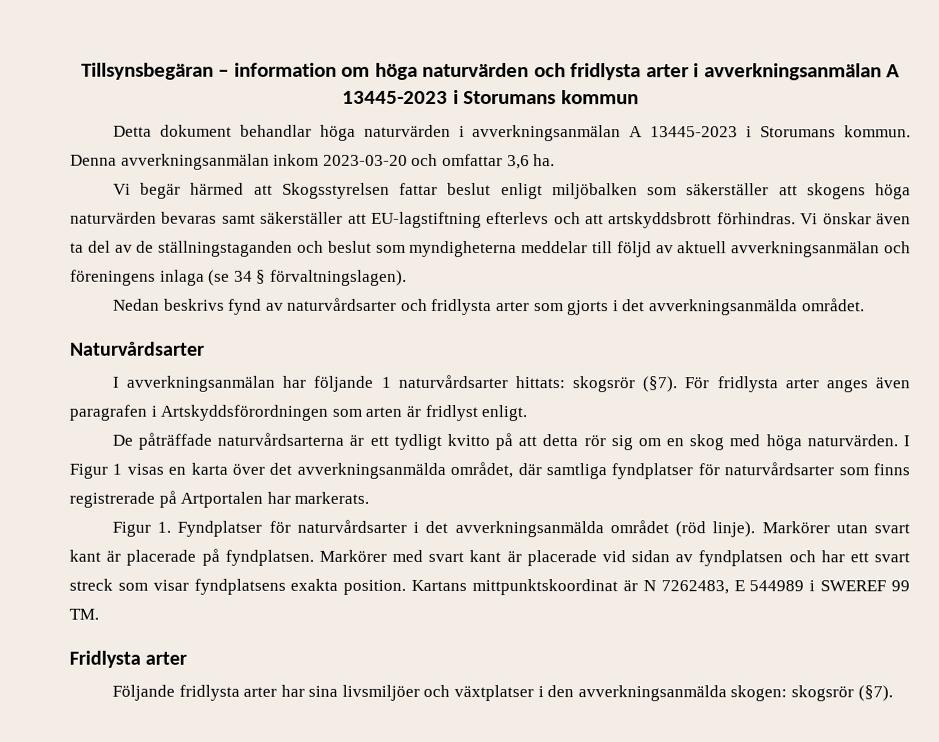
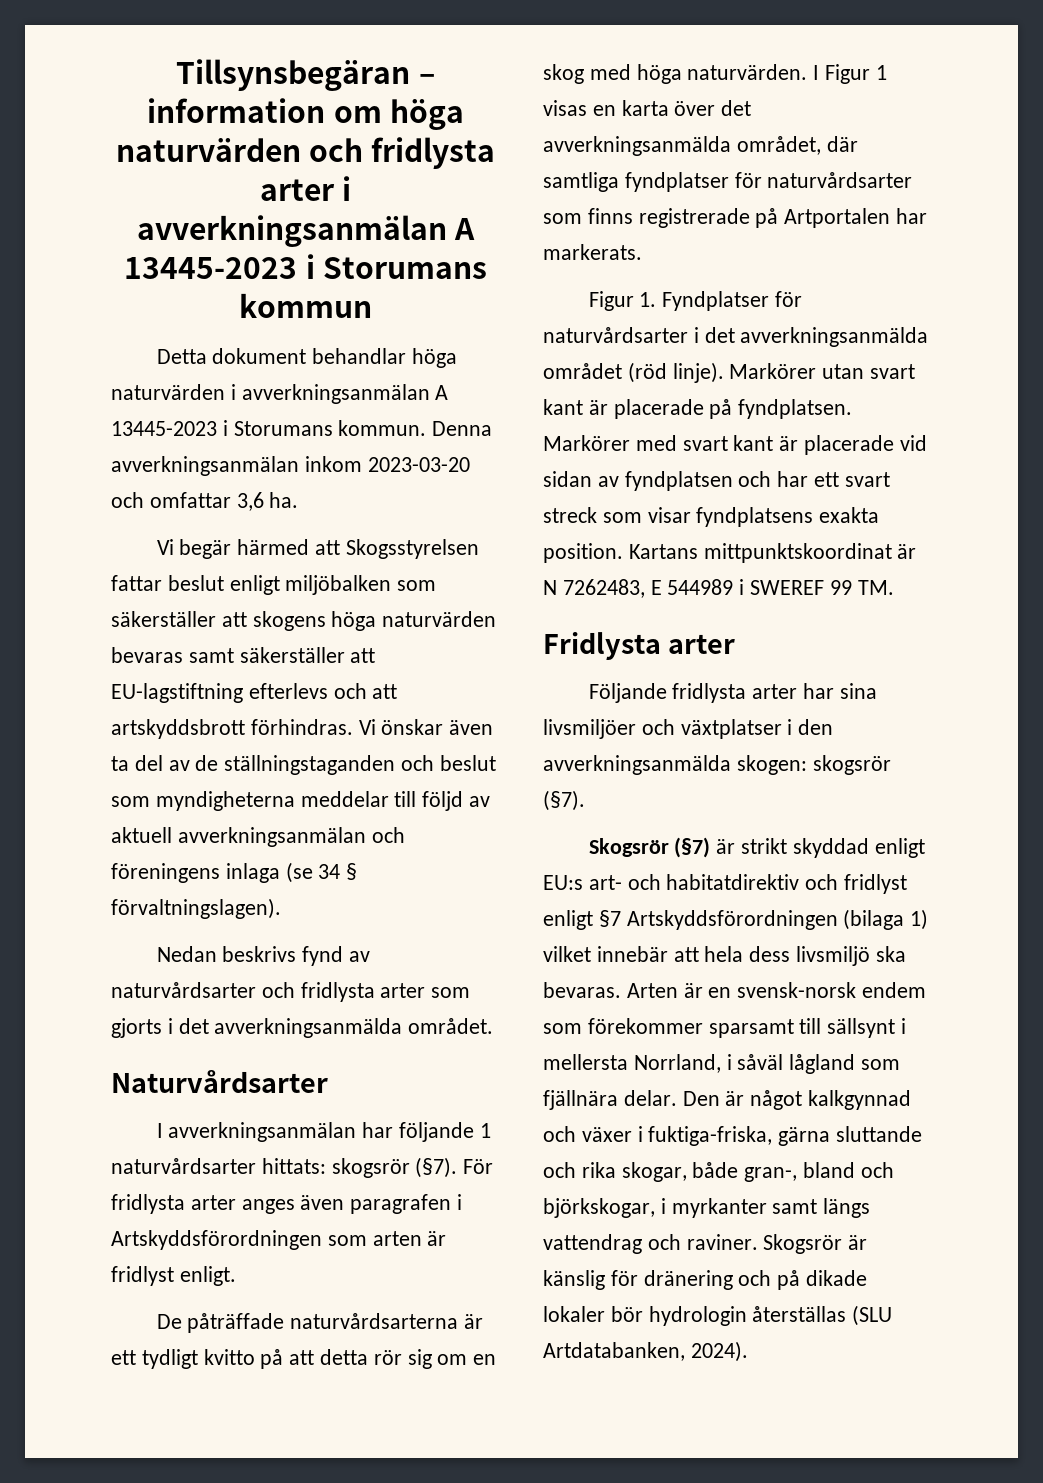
+ Skogsrör (§7) är strikt skyddad enligt EU:s art- och habitatdirektiv och fridlyst enligt §7 Artskyddsförordningen (bilaga 1) vilket innebär att hela dess livsmiljö ska bevaras. Arten är en svensk-norsk endem som förekommer sparsamt till sällsynt i mellersta Norrland, i såväl lågland som fjällnära delar. Den är något kalkgynnad och växer i fuktiga-friska, gärna sluttande och rika skogar, både gran-, bland och björkskogar, i myrkanter samt längs vattendrag och raviner. Skogsrör är känslig för dränering och på dikade lokaler bör hydrologin återställas (SLU Artdatabanken, 2024).

